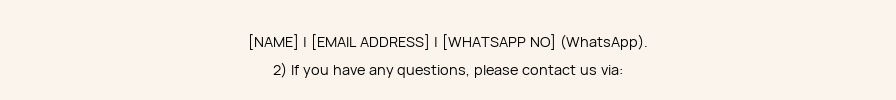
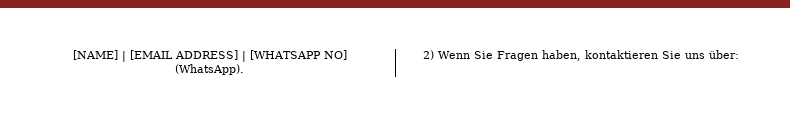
- 2) If you have any questions, please contact us via:
+ 2) Wenn Sie Fragen haben, kontaktieren Sie uns über:

